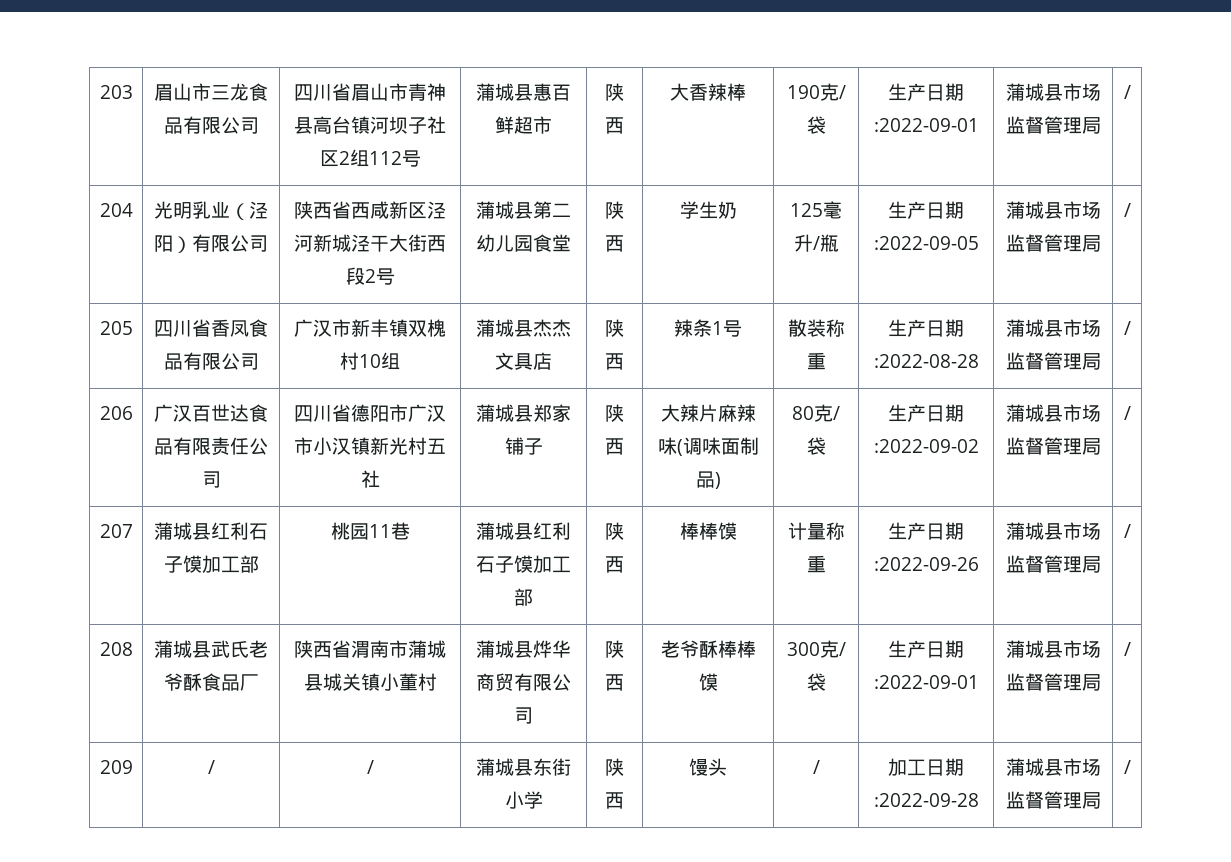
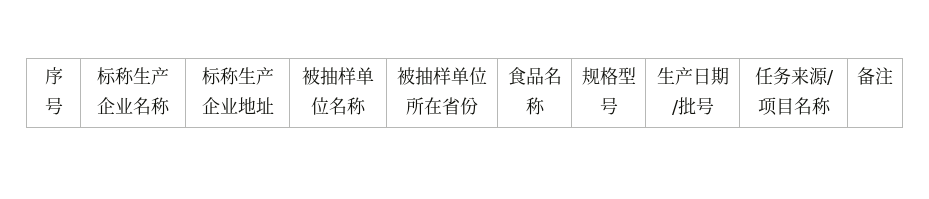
- 203 | 眉山市三龙食品有限公司 | 四川省眉山市青神县高台镇河坝子社区2组112号 | 蒲城县惠百鲜超市 | 陕西 | 大香辣棒 | 190克/袋 | 生产日期:2022-09-01 | 蒲城县市场监督管理局 | /
- 204 | 光明乳业（泾阳）有限公司 | 陕西省西咸新区泾河新城泾干大街西段2号 | 蒲城县第二幼儿园食堂 | 陕西 | 学生奶 | 125毫升/瓶 | 生产日期:2022-09-05 | 蒲城县市场监督管理局 | /
- 205 | 四川省香凤食品有限公司 | 广汉市新丰镇双槐村10组 | 蒲城县杰杰文具店 | 陕西 | 辣条1号 | 散装称重 | 生产日期:2022-08-28 | 蒲城县市场监督管理局 | /
- 206 | 广汉百世达食品有限责任公司 | 四川省德阳市广汉市小汉镇新光村五社 | 蒲城县郑家铺子 | 陕西 | 大辣片麻辣味(调味面制品) | 80克/袋 | 生产日期:2022-09-02 | 蒲城县市场监督管理局 | /
- 207 | 蒲城县红利石子馍加工部 | 桃园11巷 | 蒲城县红利石子馍加工部 | 陕西 | 棒棒馍 | 计量称重 | 生产日期:2022-09-26 | 蒲城县市场监督管理局 | /
- 208 | 蒲城县武氏老爷酥食品厂 | 陕西省渭南市蒲城县城关镇小董村 | 蒲城县烨华商贸有限公司 | 陕西 | 老爷酥棒棒馍 | 300克/袋 | 生产日期:2022-09-01 | 蒲城县市场监督管理局 | /
- 209 | / | / | 蒲城县东街小学 | 陕西 | 馒头 | / | 加工日期:2022-09-28 | 蒲城县市场监督管理局 | /
+ 序号 | 标称生产企业名称 | 标称生产企业地址 | 被抽样单位名称 | 被抽样单位所在省份 | 食品名称 | 规格型号 | 生产日期/批号 | 任务来源/项目名称 | 备注

